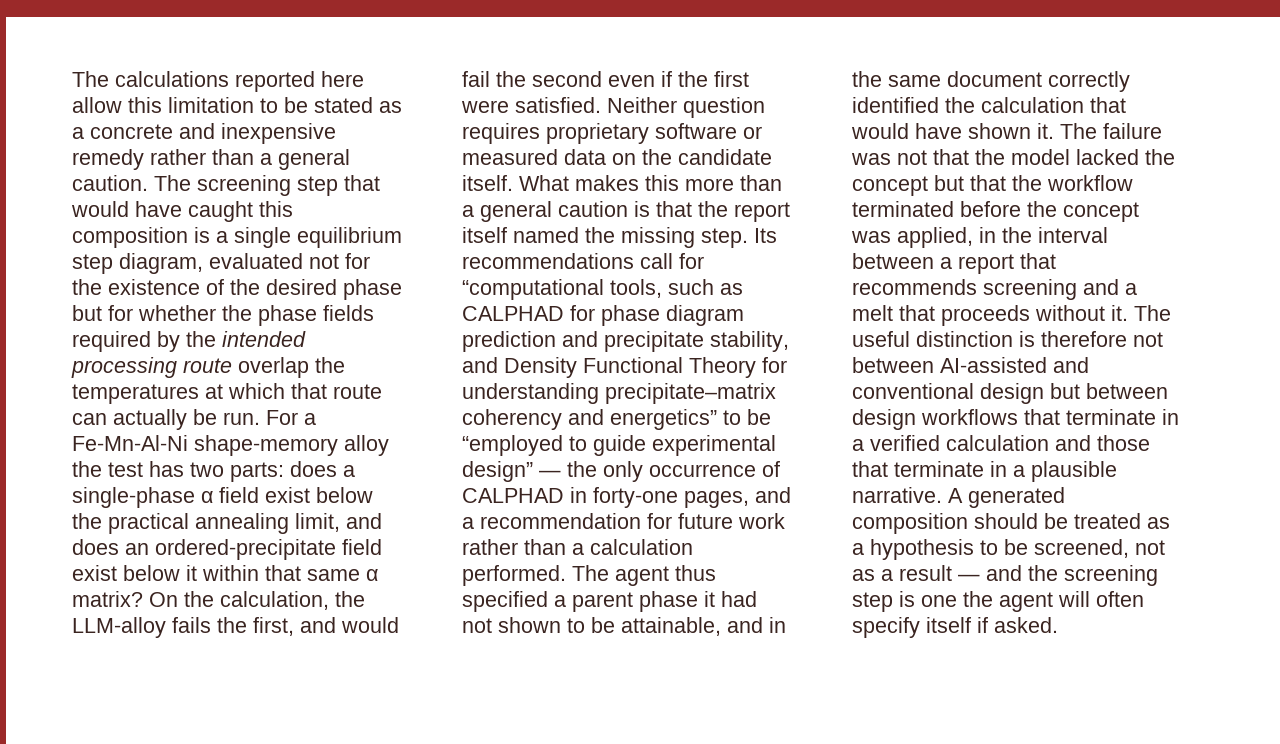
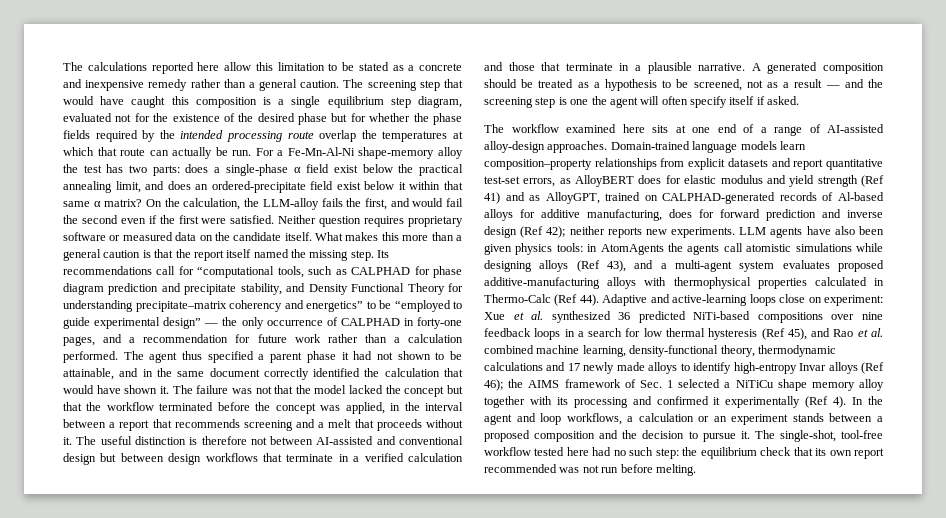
+ The workflow examined here sits at one end of a range of AI-assisted alloy-design approaches. Domain-trained language models learn composition–property relationships from explicit datasets and report quantitative test-set errors, as AlloyBERT does for elastic modulus and yield strength (Ref 41) and as AlloyGPT, trained on CALPHAD-generated records of Al-based alloys for additive manufacturing, does for forward prediction and inverse design (Ref 42); neither reports new experiments. LLM agents have also been given physics tools: in AtomAgents the agents call atomistic simulations while designing alloys (Ref 43), and a multi-agent system evaluates proposed additive-manufacturing alloys with thermophysical properties calculated in Thermo-Calc (Ref 44). Adaptive and active-learning loops close on experiment: Xue et al. synthesized 36 predicted NiTi-based compositions over nine feedback loops in a search for low thermal hysteresis (Ref 45), and Rao et al. combined machine learning, density-functional theory, thermodynamic calculations and 17 newly made alloys to identify high-entropy Invar alloys (Ref 46); the AIMS framework of Sec. 1 selected a NiTiCu shape memory alloy together with its processing and confirmed it experimentally (Ref 4). In the agent and loop workflows, a calculation or an experiment stands between a proposed composition and the decision to pursue it. The single-shot, tool-free workflow tested here had no such step: the equilibrium check that its own report recommended was not run before melting.

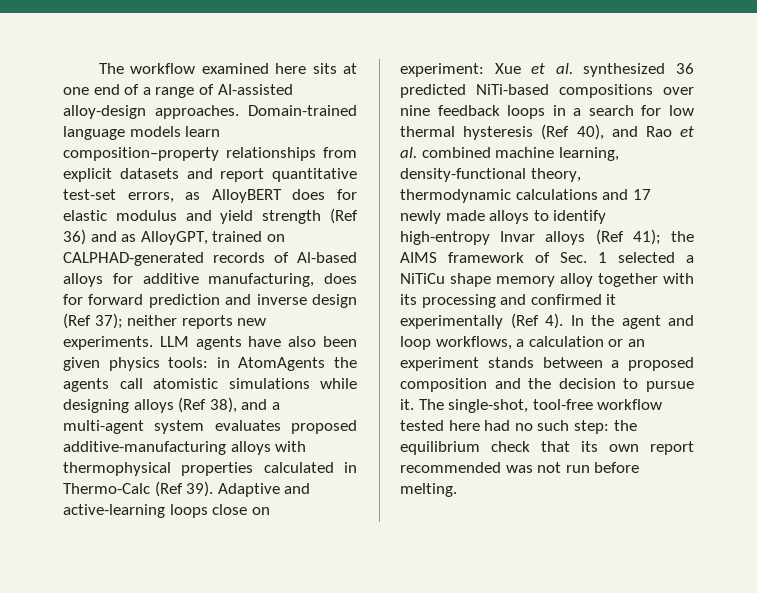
- The calculations reported here allow this limitation to be stated as a concrete and inexpensive remedy rather than a general caution. The screening step that would have caught this composition is a single equilibrium step diagram, evaluated not for the existence of the desired phase but for whether the phase fields required by the intended processing route overlap the temperatures at which that route can actually be run. For a Fe-Mn-Al-Ni shape-memory alloy the test has two parts: does a single-phase α field exist below the practical annealing limit, and does an ordered-precipitate field exist below it within that same α matrix? On the calculation, the LLM-alloy fails the first, and would fail the second even if the first were satisfied. Neither question requires proprietary software or measured data on the candidate itself. What makes this more than a general caution is that the report itself named the missing step. Its recommendations call for “computational tools, such as CALPHAD for phase diagram prediction and precipitate stability, and Density Functional Theory for understanding precipitate–matrix coherency and energetics” to be “employed to guide experimental design” — the only occurrence of CALPHAD in forty-one pages, and a recommendation for future work rather than a calculation performed. The agent thus specified a parent phase it had not shown to be attainable, and in the same document correctly identified the calculation that would have shown it. The failure was not that the model lacked the concept but that the workflow terminated before the concept was applied, in the interval between a report that recommends screening and a melt that proceeds without it. The useful distinction is therefore not between AI-assisted and conventional design but between design workflows that terminate in a verified calculation and those that terminate in a plausible narrative. A generated composition should be treated as a hypothesis to be screened, not as a result — and the screening step is one the agent will often specify itself if asked.
- Domain-trained language models learn composition–property relationships from explicit datasets and report quantitative test-set errors, as AlloyBERT does for elastic modulus and yield strength (Ref 41) and as AlloyGPT, trained on CALPHAD-generated records of Al-based alloys for additive manufacturing, does for forward prediction and inverse design (Ref 42); neither reports new experiments.
+ Domain-trained language models learn composition–property relationships from explicit datasets and report quantitative test-set errors, as AlloyBERT does for elastic modulus and yield strength (Ref 36) and as AlloyGPT, trained on CALPHAD-generated records of Al-based alloys for additive manufacturing, does for forward prediction and inverse design (Ref 37); neither reports new experiments.
- LLM agents have also been given physics tools: in AtomAgents the agents call atomistic simulations while designing alloys (Ref 43), and a multi-agent system evaluates proposed additive-manufacturing alloys with thermophysical properties calculated in Thermo-Calc (Ref 44).
+ LLM agents have also been given physics tools: in AtomAgents the agents call atomistic simulations while designing alloys (Ref 38), and a multi-agent system evaluates proposed additive-manufacturing alloys with thermophysical properties calculated in Thermo-Calc (Ref 39).
- Xue et al. synthesized 36 predicted NiTi-based compositions over nine feedback loops in a search for low thermal hysteresis (Ref 45), and Rao et al. combined machine learning, density-functional theory, thermodynamic calculations and 17 newly made alloys to identify high-entropy Invar alloys (Ref 46);
+ Xue et al. synthesized 36 predicted NiTi-based compositions over nine feedback loops in a search for low thermal hysteresis (Ref 40), and Rao et al. combined machine learning, density-functional theory, thermodynamic calculations and 17 newly made alloys to identify high-entropy Invar alloys (Ref 41);

